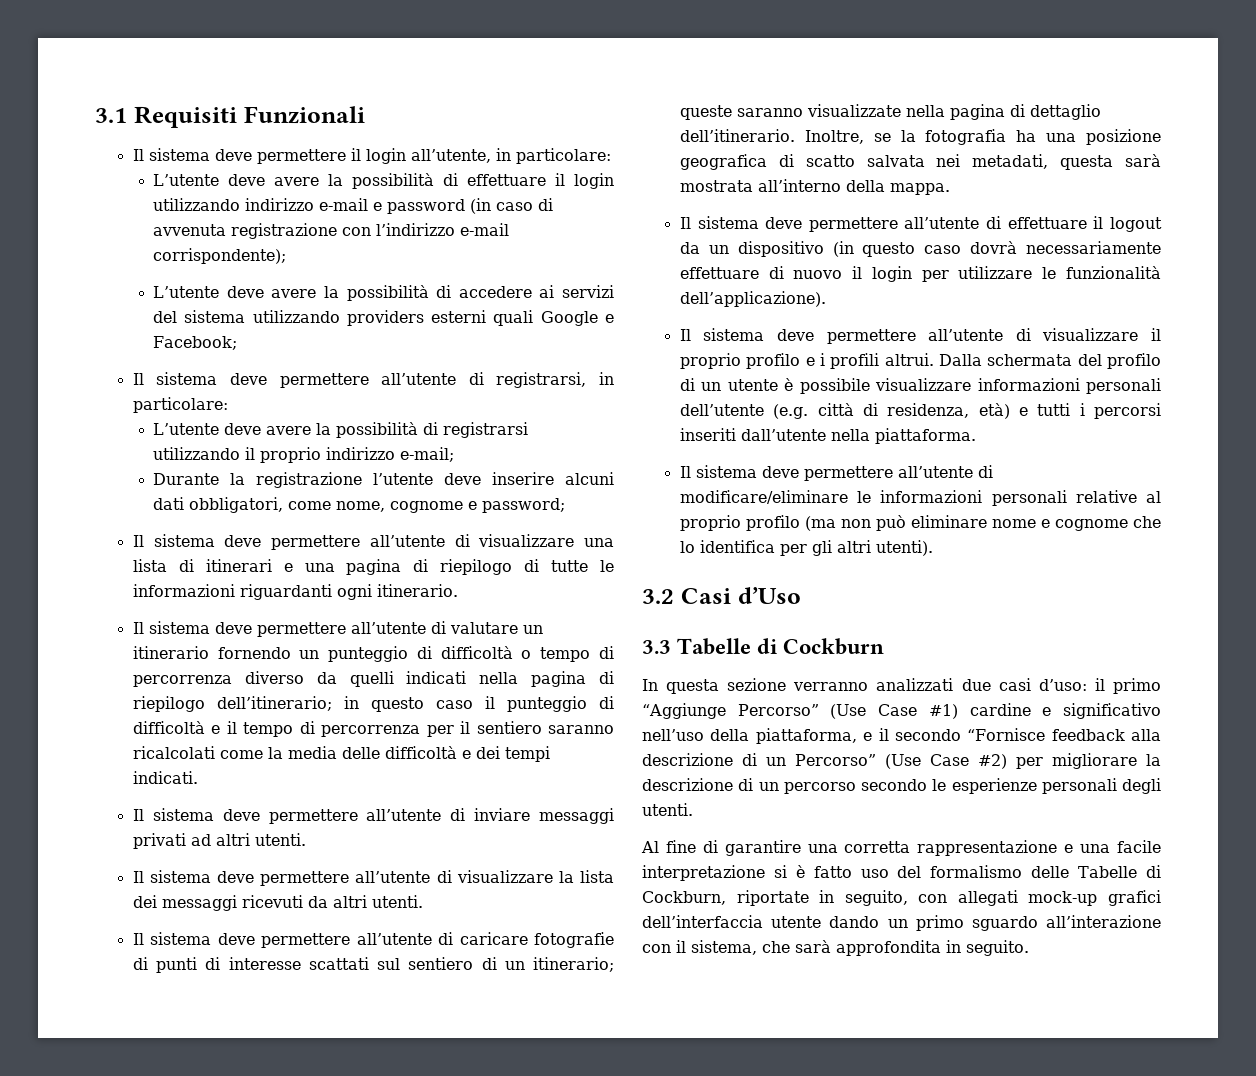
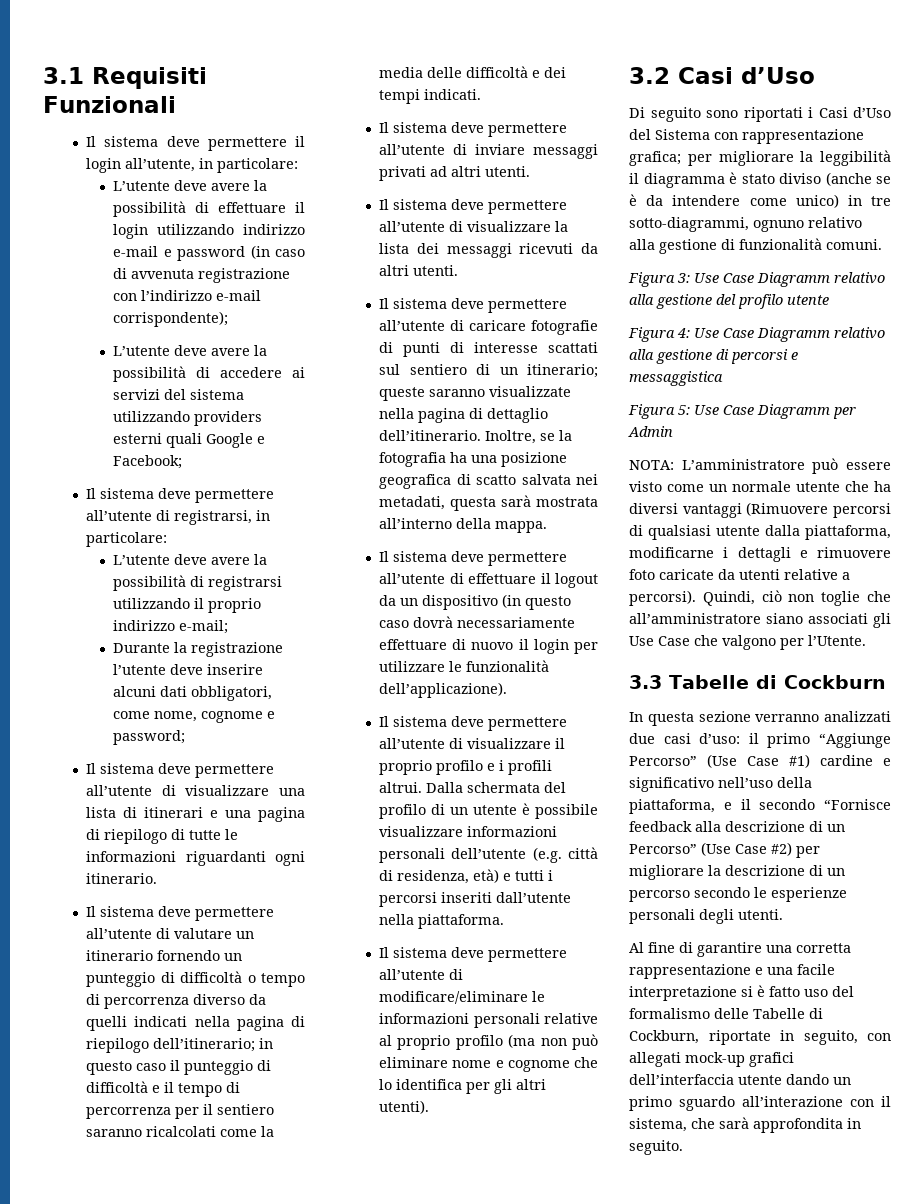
+ Di seguito sono riportati i Casi d’Uso del Sistema con rappresentazione grafica; per migliorare la leggibilità il diagramma è stato diviso (anche se è da intendere come unico) in tre sotto-diagrammi, ognuno relativo alla gestione di funzionalità comuni.
+ Figura 3: Use Case Diagramm relativo alla gestione del profilo utente
+ Figura 4: Use Case Diagramm relativo alla gestione di percorsi e messaggistica
+ Figura 5: Use Case Diagramm per Admin
+ NOTA: L’amministratore può essere visto come un normale utente che ha diversi vantaggi (Rimuovere percorsi di qualsiasi utente dalla piattaforma, modificarne i dettagli e rimuovere foto caricate da utenti relative a percorsi). Quindi, ciò non toglie che all’amministratore siano associati gli Use Case che valgono per l’Utente.

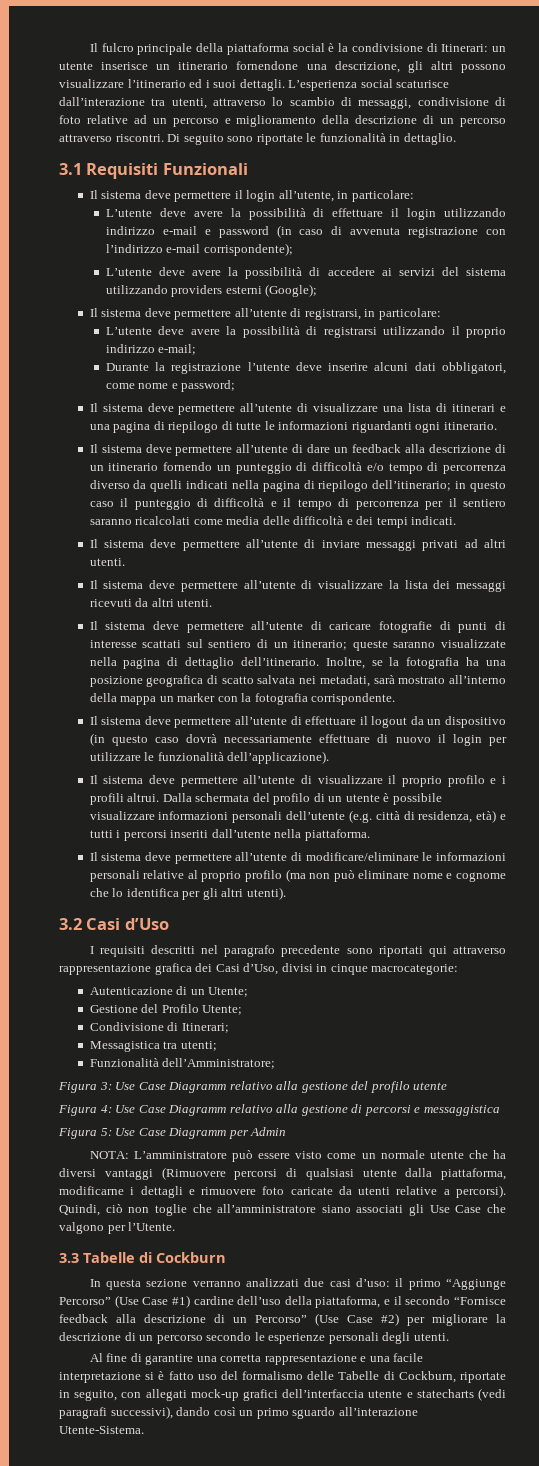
+ Il fulcro principale della piattaforma social è la condivisione di Itinerari: un utente inserisce un itinerario fornendone una descrizione, gli altri possono visualizzare l’itinerario ed i suoi dettagli. L’esperienza social scaturisce dall’interazione tra utenti, attraverso lo scambio di messaggi, condivisione di foto relative ad un percorso e miglioramento della descrizione di un percorso attraverso riscontri. Di seguito sono riportate le funzionalità in dettaglio.
- L’utente deve avere la possibilità di accedere ai servizi del sistema utilizzando providers esterni quali Google e Facebook;
+ L’utente deve avere la possibilità di accedere ai servizi del sistema utilizzando providers esterni (Google);
- Durante la registrazione l’utente deve inserire alcuni dati obbligatori, come nome, cognome e password;
+ Durante la registrazione l’utente deve inserire alcuni dati obbligatori, come nome e password;
- Il sistema deve permettere all’utente di valutare un itinerario fornendo un punteggio di difficoltà o tempo di percorrenza diverso da quelli indicati nella pagina di riepilogo dell’itinerario; in questo caso il punteggio di difficoltà e il tempo di percorrenza per il sentiero saranno ricalcolati come la media delle difficoltà e dei tempi indicati.
+ Il sistema deve permettere all’utente di dare un feedback alla descrizione di un itinerario fornendo un punteggio di difficoltà e/o tempo di percorrenza diverso da quelli indicati nella pagina di riepilogo dell’itinerario; in questo caso il punteggio di difficoltà e il tempo di percorrenza per il sentiero saranno ricalcolati come media delle difficoltà e dei tempi indicati.
- Inoltre, se la fotografia ha una posizione geografica di scatto salvata nei metadati, questa sarà mostrata all’interno della mappa.
+ Inoltre, se la fotografia ha una posizione geografica di scatto salvata nei metadati, sarà mostrato all’interno della mappa un marker con la fotografia corrispondente.
- Di seguito sono riportati i Casi d’Uso del Sistema con rappresentazione grafica; per migliorare la leggibilità il diagramma è stato diviso (anche se è da intendere come unico) in tre sotto-diagrammi, ognuno relativo alla gestione di funzionalità comuni.
+ I requisiti descritti nel paragrafo precedente sono riportati qui attraverso rappresentazione grafica dei Casi d’Uso, divisi in cinque macrocategorie:
+ Autenticazione di un Utente;
+ Gestione del Profilo Utente;
+ Condivisione di Itinerari;
+ Messagistica tra utenti;
+ Funzionalità dell’Amministratore;
- In questa sezione verranno analizzati due casi d’uso: il primo “Aggiunge Percorso” (Use Case #1) cardine e significativo nell’uso della piattaforma, e il secondo “Fornisce feedback alla descrizione di un Percorso” (Use Case #2) per migliorare la descrizione di un percorso secondo le esperienze personali degli utenti.
+ In questa sezione verranno analizzati due casi d’uso: il primo “Aggiunge Percorso” (Use Case #1) cardine dell’uso della piattaforma, e il secondo “Fornisce feedback alla descrizione di un Percorso” (Use Case #2) per migliorare la descrizione di un percorso secondo le esperienze personali degli utenti.
- Al fine di garantire una corretta rappresentazione e una facile interpretazione si è fatto uso del formalismo delle Tabelle di Cockburn, riportate in seguito, con allegati mock-up grafici dell’interfaccia utente dando un primo sguardo all’interazione con il sistema, che sarà approfondita in seguito.
+ Al fine di garantire una corretta rappresentazione e una facile interpretazione si è fatto uso del formalismo delle Tabelle di Cockburn, riportate in seguito, con allegati mock-up grafici dell’interfaccia utente e statecharts (vedi paragrafi successivi), dando così un primo sguardo all’interazione Utente-Sistema.

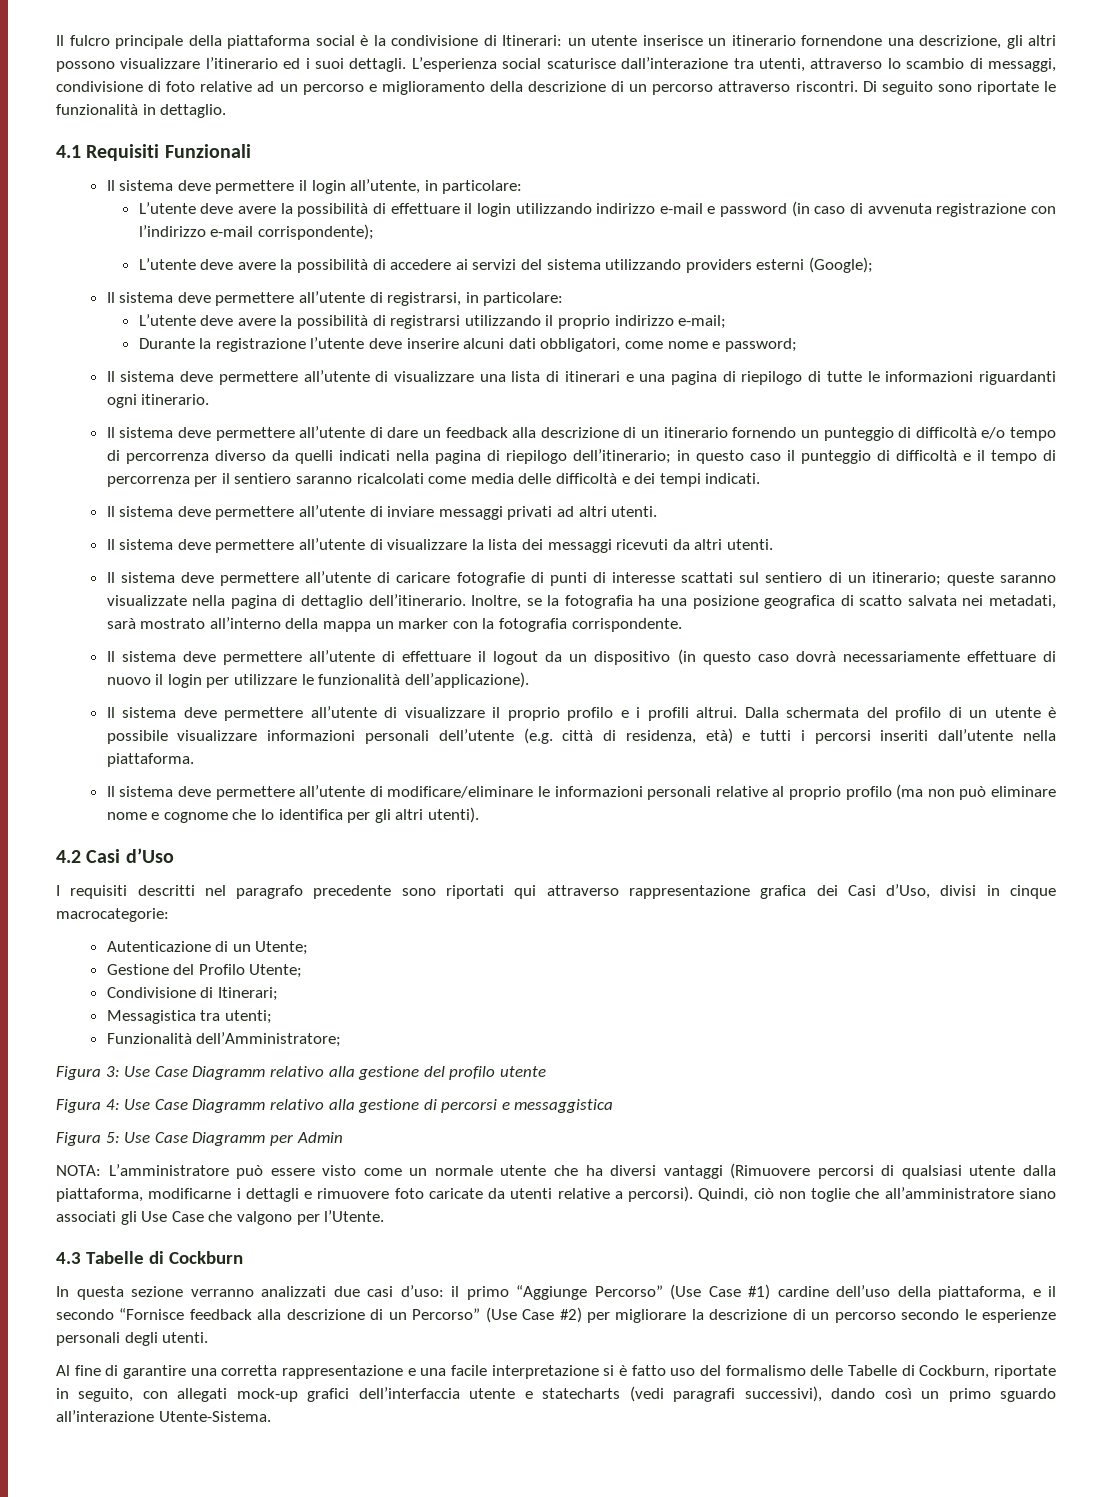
- 3.1 Requisiti Funzionali
+ 4.1 Requisiti Funzionali
- 3.2 Casi d’Uso
+ 4.2 Casi d’Uso
- 3.3 Tabelle di Cockburn
+ 4.3 Tabelle di Cockburn

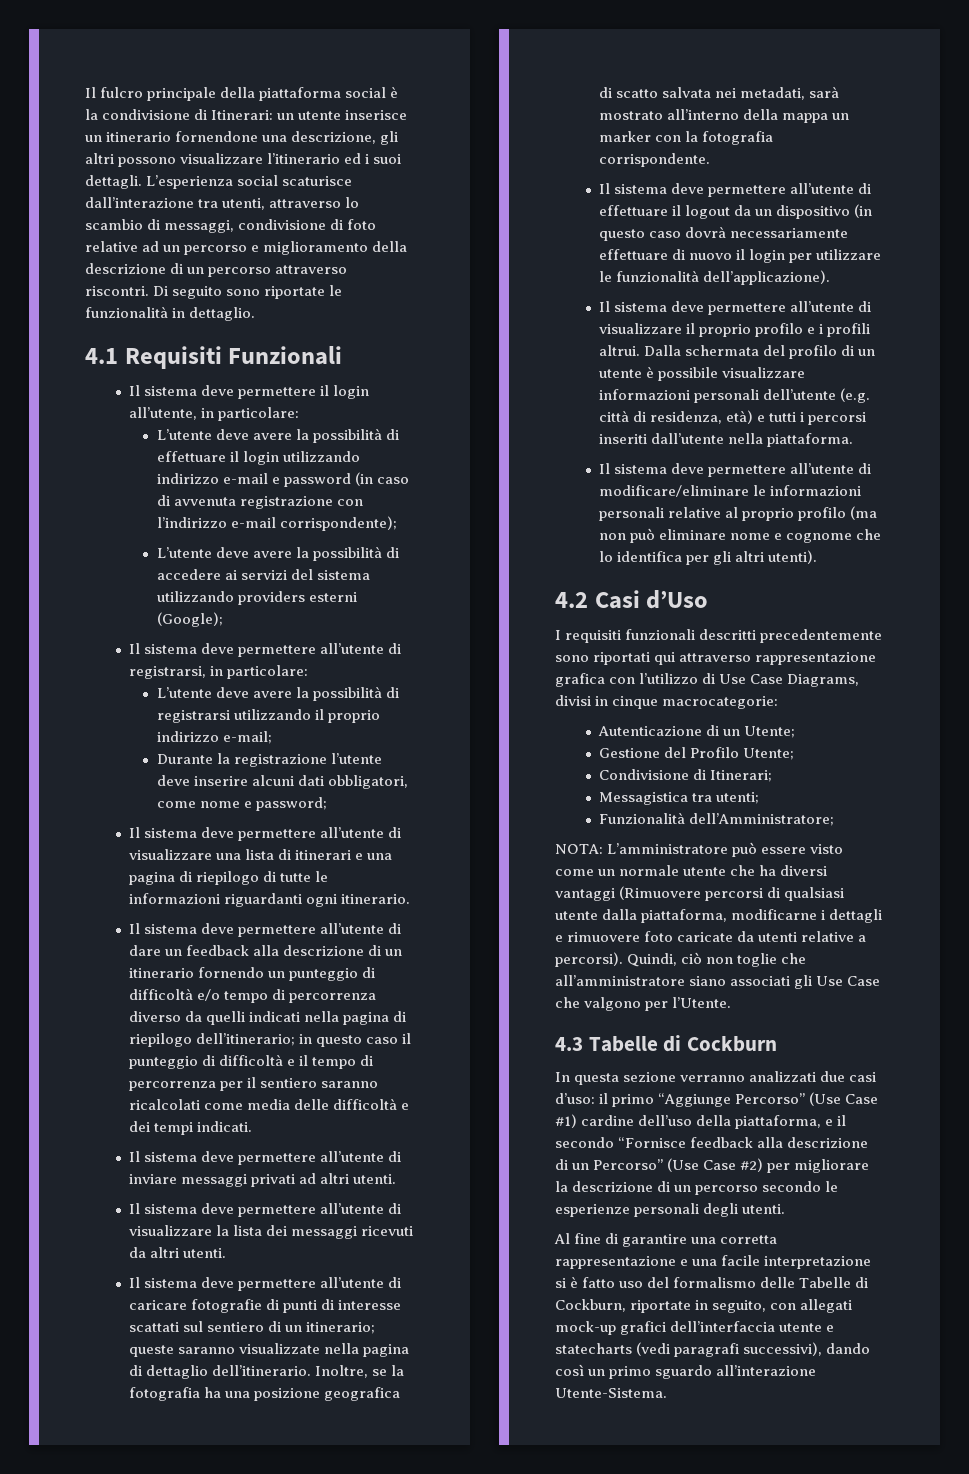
- I requisiti descritti nel paragrafo precedente sono riportati qui attraverso rappresentazione grafica dei Casi d’Uso, divisi in cinque macrocategorie:
+ I requisiti funzionali descritti precedentemente sono riportati qui attraverso rappresentazione grafica con l’utilizzo di Use Case Diagrams, divisi in cinque macrocategorie:
- Figura 3: Use Case Diagramm relativo alla gestione del profilo utente
- Figura 4: Use Case Diagramm relativo alla gestione di percorsi e messaggistica
- Figura 5: Use Case Diagramm per Admin

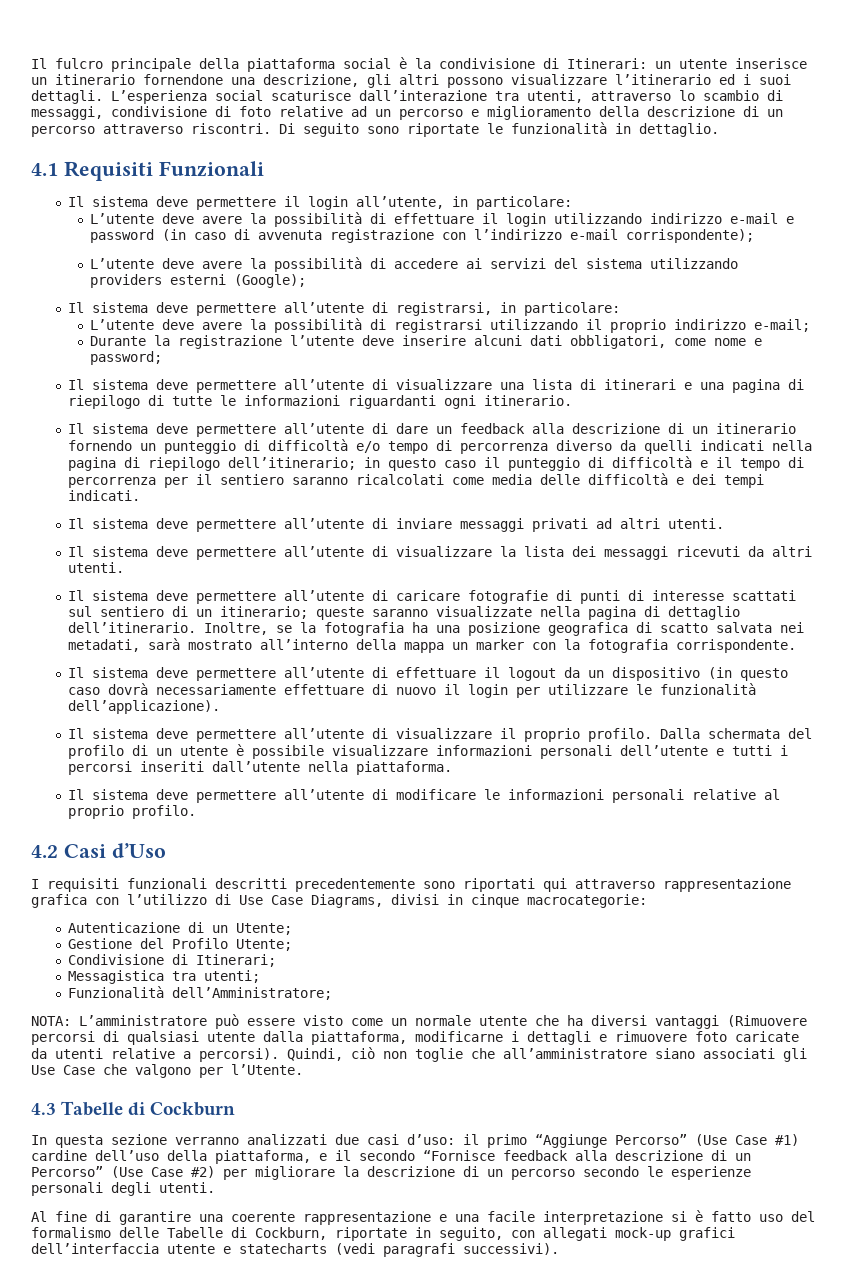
- Il sistema deve permettere all’utente di visualizzare il proprio profilo e i profili altrui.
+ Il sistema deve permettere all’utente di visualizzare il proprio profilo.
- Dalla schermata del profilo di un utente è possibile visualizzare informazioni personali dell’utente (e.g. città di residenza, età) e tutti i percorsi inseriti dall’utente nella piattaforma.
+ Dalla schermata del profilo di un utente è possibile visualizzare informazioni personali dell’utente e tutti i percorsi inseriti dall’utente nella piattaforma.
- Il sistema deve permettere all’utente di modificare/eliminare le informazioni personali relative al proprio profilo (ma non può eliminare nome e cognome che lo identifica per gli altri utenti).
+ Il sistema deve permettere all’utente di modificare le informazioni personali relative al proprio profilo.
- Al fine di garantire una corretta rappresentazione e una facile interpretazione si è fatto uso del formalismo delle Tabelle di Cockburn, riportate in seguito, con allegati mock-up grafici dell’interfaccia utente e statecharts (vedi paragrafi successivi), dando così un primo sguardo all’interazione Utente-Sistema.
+ Al fine di garantire una coerente rappresentazione e una facile interpretazione si è fatto uso del formalismo delle Tabelle di Cockburn, riportate in seguito, con allegati mock-up grafici dell’interfaccia utente e statecharts (vedi paragrafi successivi).

